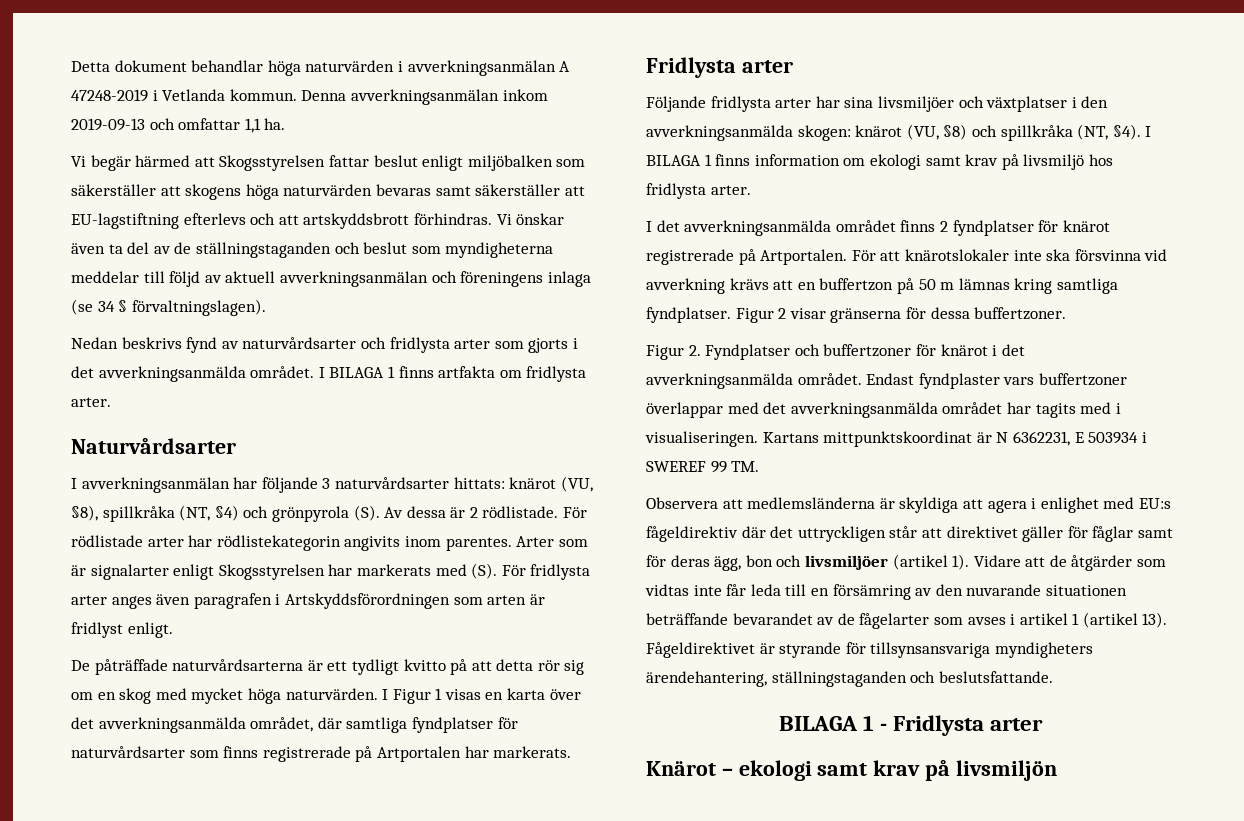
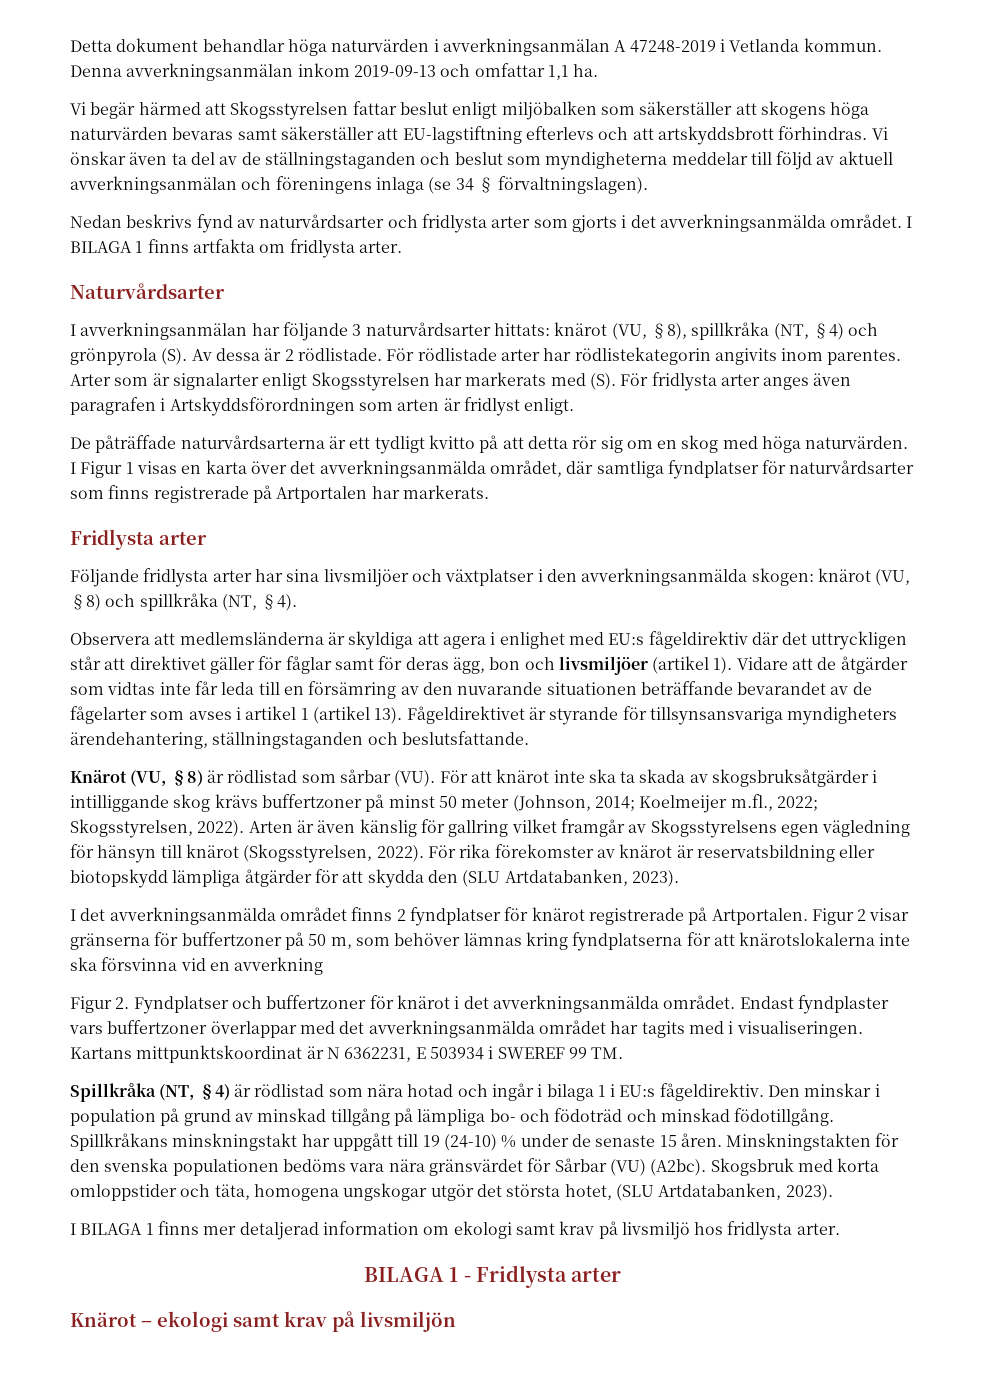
- De påträffade naturvårdsarterna är ett tydligt kvitto på att detta rör sig om en skog med mycket höga naturvärden.
+ De påträffade naturvårdsarterna är ett tydligt kvitto på att detta rör sig om en skog med höga naturvärden.
- I BILAGA 1 finns information om ekologi samt krav på livsmiljö hos fridlysta arter.
- I det avverkningsanmälda området finns 2 fyndplatser för knärot registrerade på Artportalen. För att knärotslokaler inte ska försvinna vid avverkning krävs att en buffertzon på 50 m lämnas kring samtliga fyndplatser. Figur 2 visar gränserna för dessa buffertzoner.
- Figur 2. Fyndplatser och buffertzoner för knärot i det avverkningsanmälda området. Endast fyndplaster vars buffertzoner överlappar med det avverkningsanmälda området har tagits med i visualiseringen. Kartans mittpunktskoordinat är N 6362231, E 503934 i SWEREF 99 TM.
+ Knärot (VU, §8) är rödlistad som sårbar (VU). För att knärot inte ska ta skada av skogsbruksåtgärder i intilliggande skog krävs buffertzoner på minst 50 meter (Johnson, 2014; Koelmeijer m.fl., 2022; Skogsstyrelsen, 2022). Arten är även känslig för gallring vilket framgår av Skogsstyrelsens egen vägledning för hänsyn till knärot (Skogsstyrelsen, 2022). För rika förekomster av knärot är reservatsbildning eller biotopskydd lämpliga åtgärder för att skydda den (SLU Artdatabanken, 2023).
+ I det avverkningsanmälda området finns 2 fyndplatser för knärot registrerade på Artportalen. Figur 2 visar gränserna för buffertzoner på 50 m, som behöver lämnas kring fyndplatserna för att knärotslokalerna inte ska försvinna vid en avverkning
+ Figur 2. Fyndplatser och buffertzoner för knärot i det avverkningsanmälda området. Endast fyndplaster vars buffertzoner överlappar med det avverkningsanmälda området har tagits med i visualiseringen. Kartans mittpunktskoordinat är N 6362231, E 503934 i SWEREF 99 TM.
+ Spillkråka (NT, §4) är rödlistad som nära hotad och ingår i bilaga 1 i EU:s fågeldirektiv. Den minskar i population på grund av minskad tillgång på lämpliga bo- och födoträd och minskad födotillgång. Spillkråkans minskningstakt har uppgått till 19 (24-10) % under de senaste 15 åren. Minskningstakten för den svenska populationen bedöms vara nära gränsvärdet för Sårbar (VU) (A2bc). Skogsbruk med korta omloppstider och täta, homogena ungskogar utgör det största hotet, (SLU Artdatabanken, 2023).
+ I BILAGA 1 finns mer detaljerad information om ekologi samt krav på livsmiljö hos fridlysta arter.

